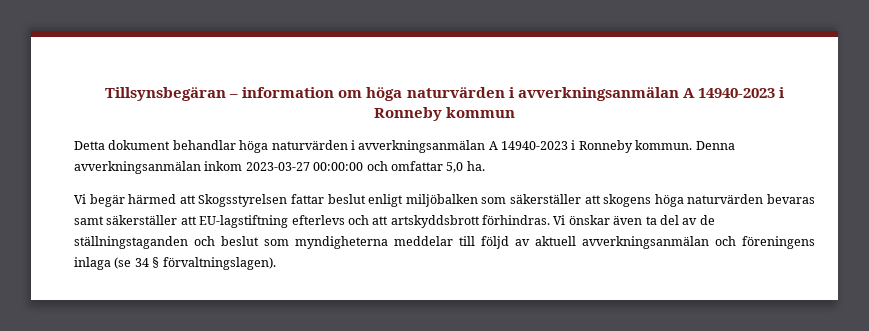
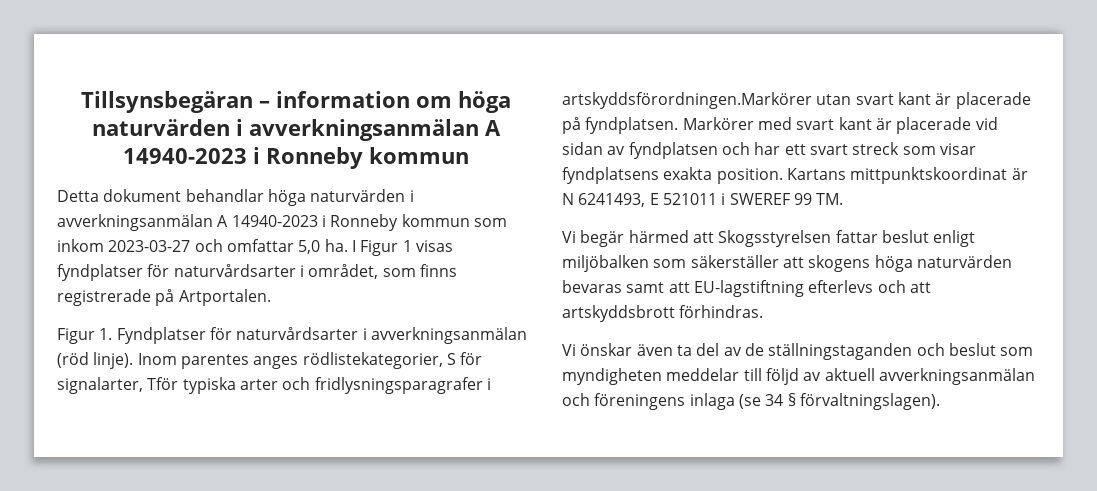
- Detta dokument behandlar höga naturvärden i avverkningsanmälan A 14940-2023 i Ronneby kommun. Denna avverkningsanmälan inkom 2023-03-27 00:00:00 och omfattar 5,0 ha.
+ Detta dokument behandlar höga naturvärden i avverkningsanmälan A 14940-2023 i Ronneby kommun som inkom 2023-03-27 och omfattar 5,0 ha. I Figur 1 visas fyndplatser för naturvårdsarter i området, som finns registrerade på Artportalen.
+ Figur 1. Fyndplatser för naturvårdsarter i avverkningsanmälan (röd linje). Inom parentes anges rödlistekategorier, S för signalarter, Tför typiska arter och fridlysningsparagrafer i artskyddsförordningen.Markörer utan svart kant är placerade på fyndplatsen. Markörer med svart kant är placerade vid sidan av fyndplatsen och har ett svart streck som visar fyndplatsens exakta position. Kartans mittpunktskoordinat är N 6241493, E 521011 i SWEREF 99 TM.
- Vi begär härmed att Skogsstyrelsen fattar beslut enligt miljöbalken som säkerställer att skogens höga naturvärden bevaras samt säkerställer att EU-lagstiftning efterlevs och att artskyddsbrott förhindras. Vi önskar även ta del av de ställningstaganden och beslut som myndigheterna meddelar till följd av aktuell avverkningsanmälan och föreningens inlaga (se 34 § förvaltningslagen).
+ Vi begär härmed att Skogsstyrelsen fattar beslut enligt miljöbalken som säkerställer att skogens höga naturvärden bevaras samt att EU-lagstiftning efterlevs och att artskyddsbrott förhindras.
+ Vi önskar även ta del av de ställningstaganden och beslut som myndigheten meddelar till följd av aktuell avverkningsanmälan och föreningens inlaga (se 34 § förvaltningslagen).

